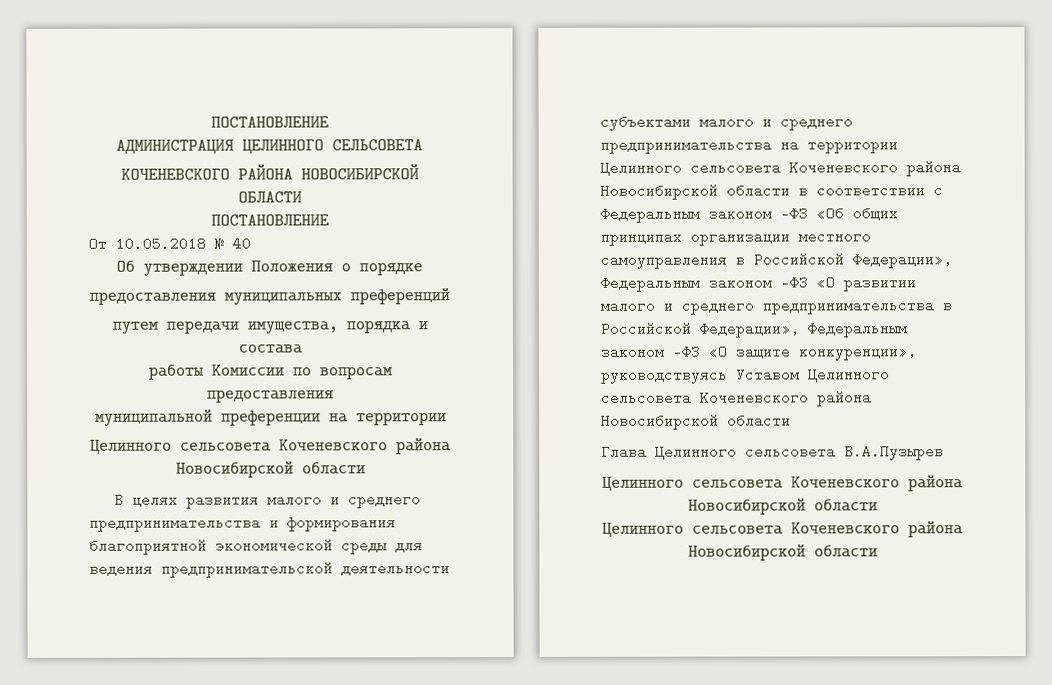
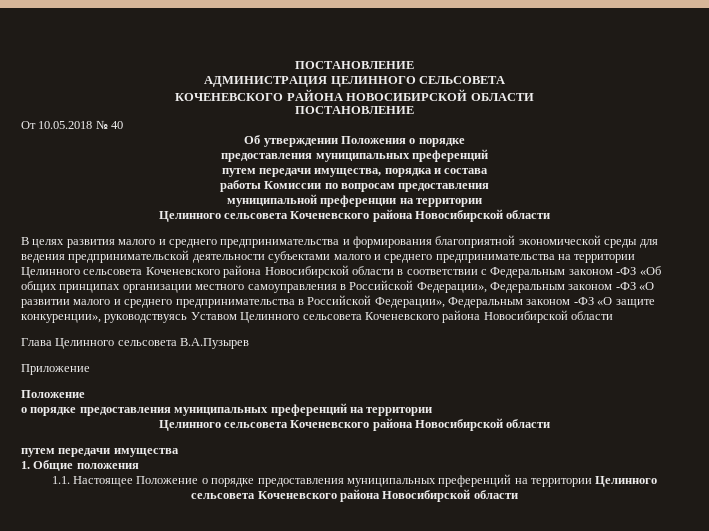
  Глава Целинного сельсовета В.А.Пузырев
+ Приложение
+ Положение
+ о порядке предоставления муниципальных преференций на территории
  Целинного сельсовета Коченевского района Новосибирской области
- Целинного сельсовета Коченевского района Новосибирской области
+ путем передачи имущества
+ 1. Общие положения
+ 1.1. Настоящее Положение о порядке предоставления муниципальных преференций на территории Целинного сельсовета Коченевского района Новосибирской области

